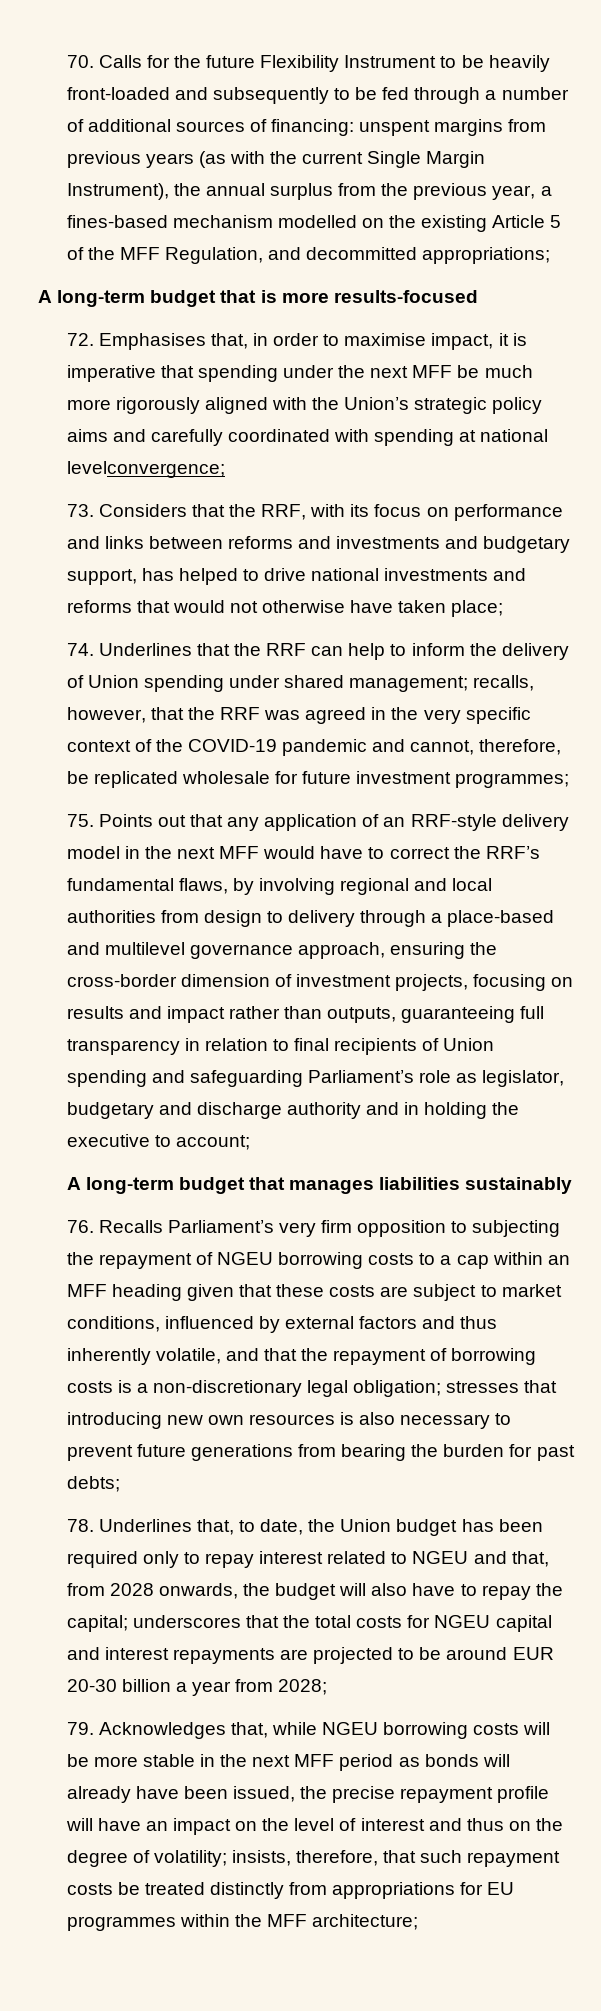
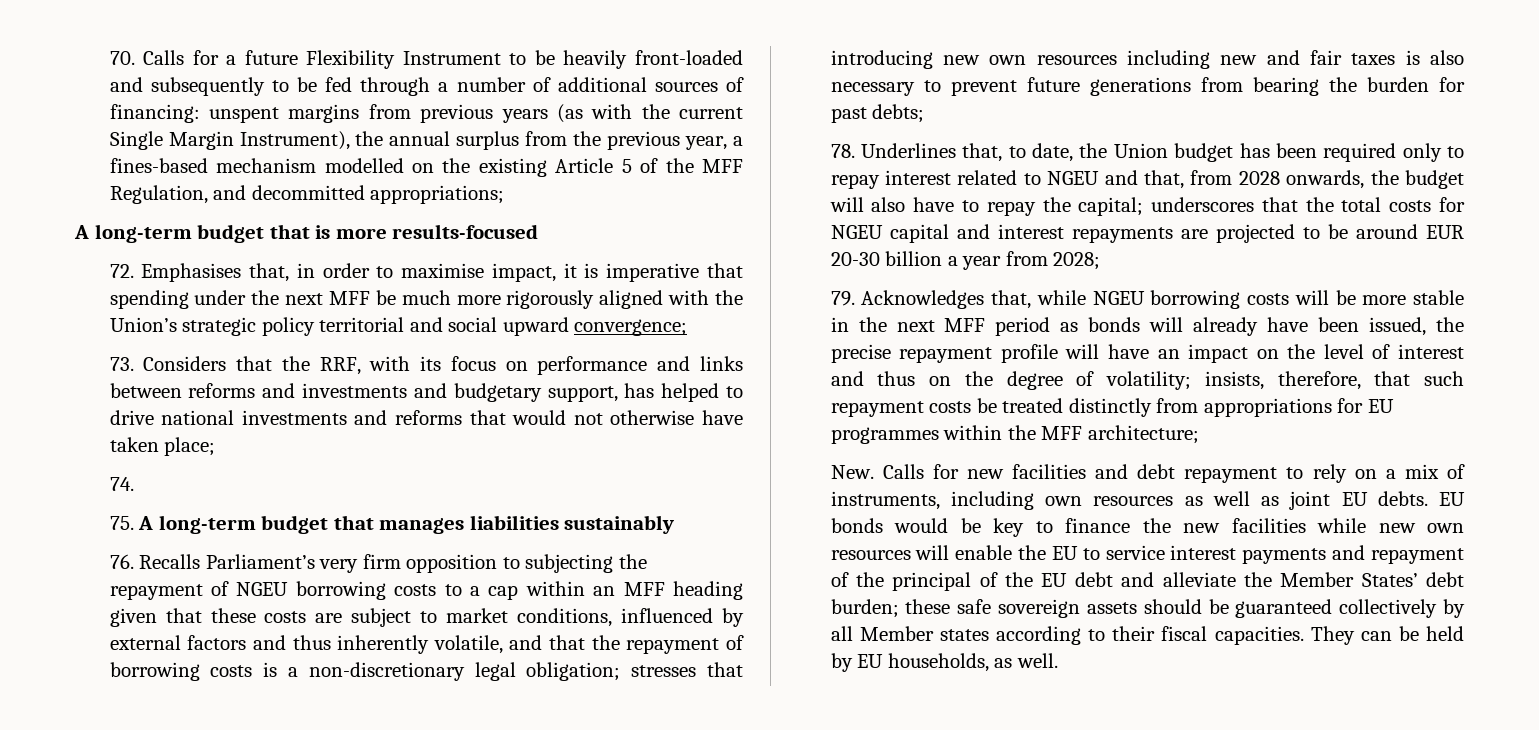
- 70. Calls for the future Flexibility Instrument to be heavily front-loaded and subsequently to be fed through a number of additional sources of financing: unspent margins from previous years (as with the current Single Margin Instrument), the annual surplus from the previous year, a fines-based mechanism modelled on the existing Article 5 of the MFF Regulation, and decommitted appropriations;
+ 70. Calls for a future Flexibility Instrument to be heavily front-loaded and subsequently to be fed through a number of additional sources of financing: unspent margins from previous years (as with the current Single Margin Instrument), the annual surplus from the previous year, a fines-based mechanism modelled on the existing Article 5 of the MFF Regulation, and decommitted appropriations;
- 72. Emphasises that, in order to maximise impact, it is imperative that spending under the next MFF be much more rigorously aligned with the Union’s strategic policy aims and carefully coordinated with spending at national levelconvergence;
+ 72. Emphasises that, in order to maximise impact, it is imperative that spending under the next MFF be much more rigorously aligned with the Union’s strategic policy territorial and social upward convergence;
- 74. Underlines that the RRF can help to inform the delivery of Union spending under shared management; recalls, however, that the RRF was agreed in the very specific context of the COVID-19 pandemic and cannot, therefore, be replicated wholesale for future investment programmes;
- 75. Points out that any application of an RRF-style delivery model in the next MFF would have to correct the RRF’s fundamental flaws, by involving regional and local authorities from design to delivery through a place-based and multilevel governance approach, ensuring the cross-border dimension of investment projects, focusing on results and impact rather than outputs, guaranteeing full transparency in relation to final recipients of Union spending and safeguarding Parliament’s role as legislator, budgetary and discharge authority and in holding the executive to account;
- A long-term budget that manages liabilities sustainably
+ 74.
+ 75. A long-term budget that manages liabilities sustainably
- stresses that introducing new own resources is also necessary to prevent future generations from bearing the burden for past debts;
+ stresses that introducing new own resources including new and fair taxes is also necessary to prevent future generations from bearing the burden for past debts;
+ New. Calls for new facilities and debt repayment to rely on a mix of instruments, including own resources as well as joint EU debts. EU bonds would be key to finance the new facilities while new own resources will enable the EU to service interest payments and repayment of the principal of the EU debt and alleviate the Member States’ debt burden; these safe sovereign assets should be guaranteed collectively by all Member states according to their fiscal capacities. They can be held by EU households, as well.

